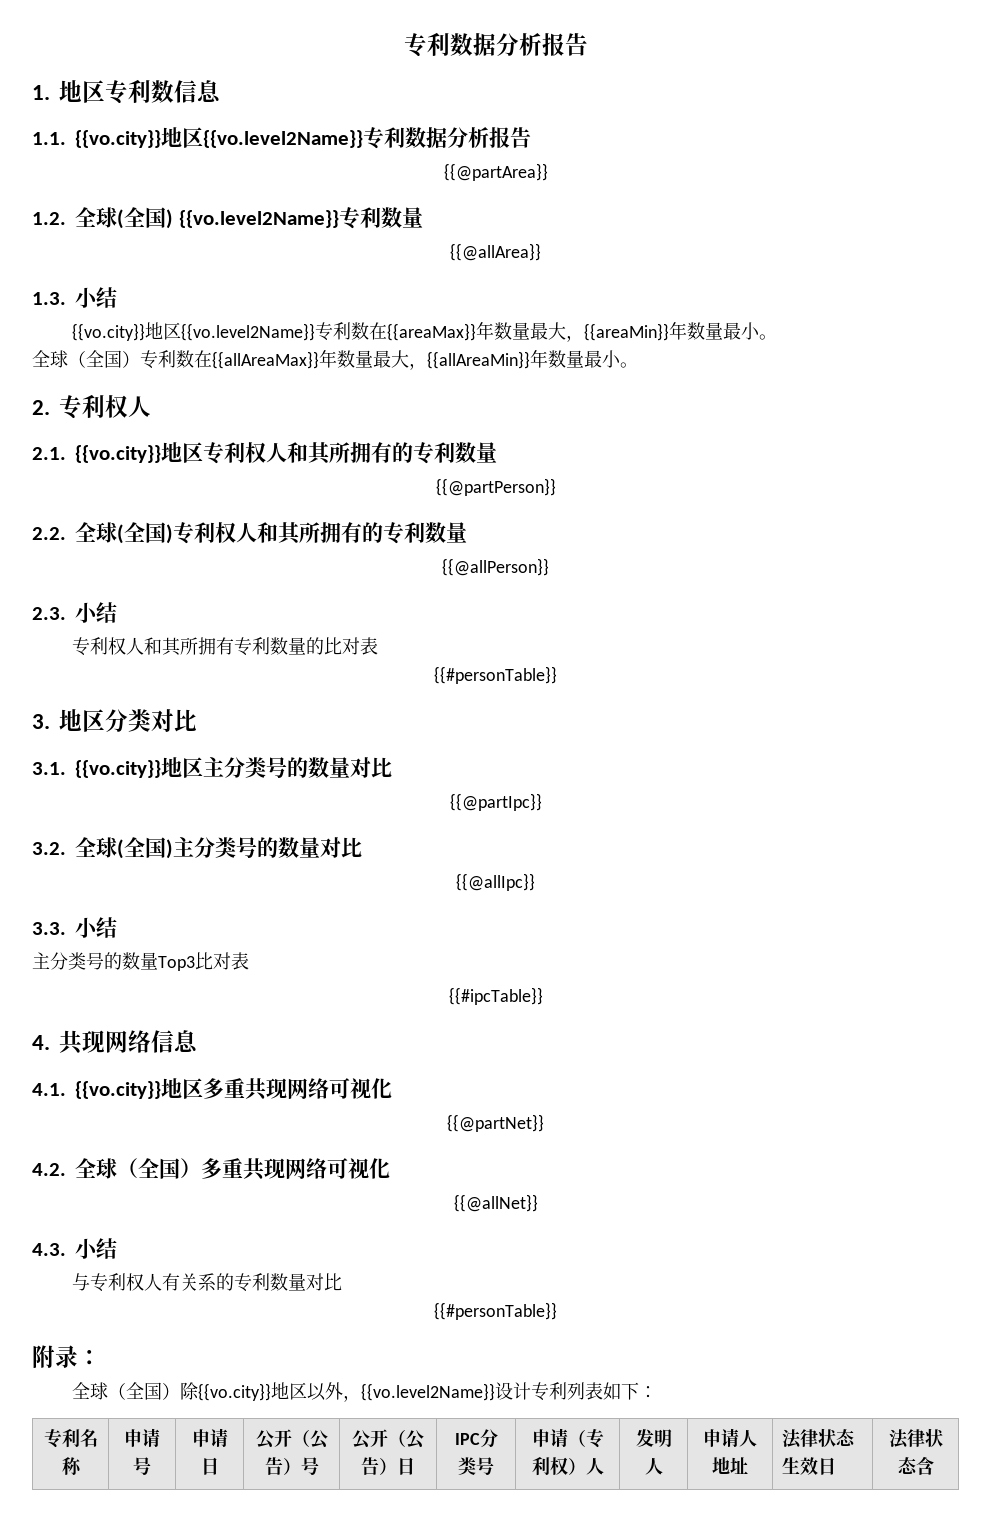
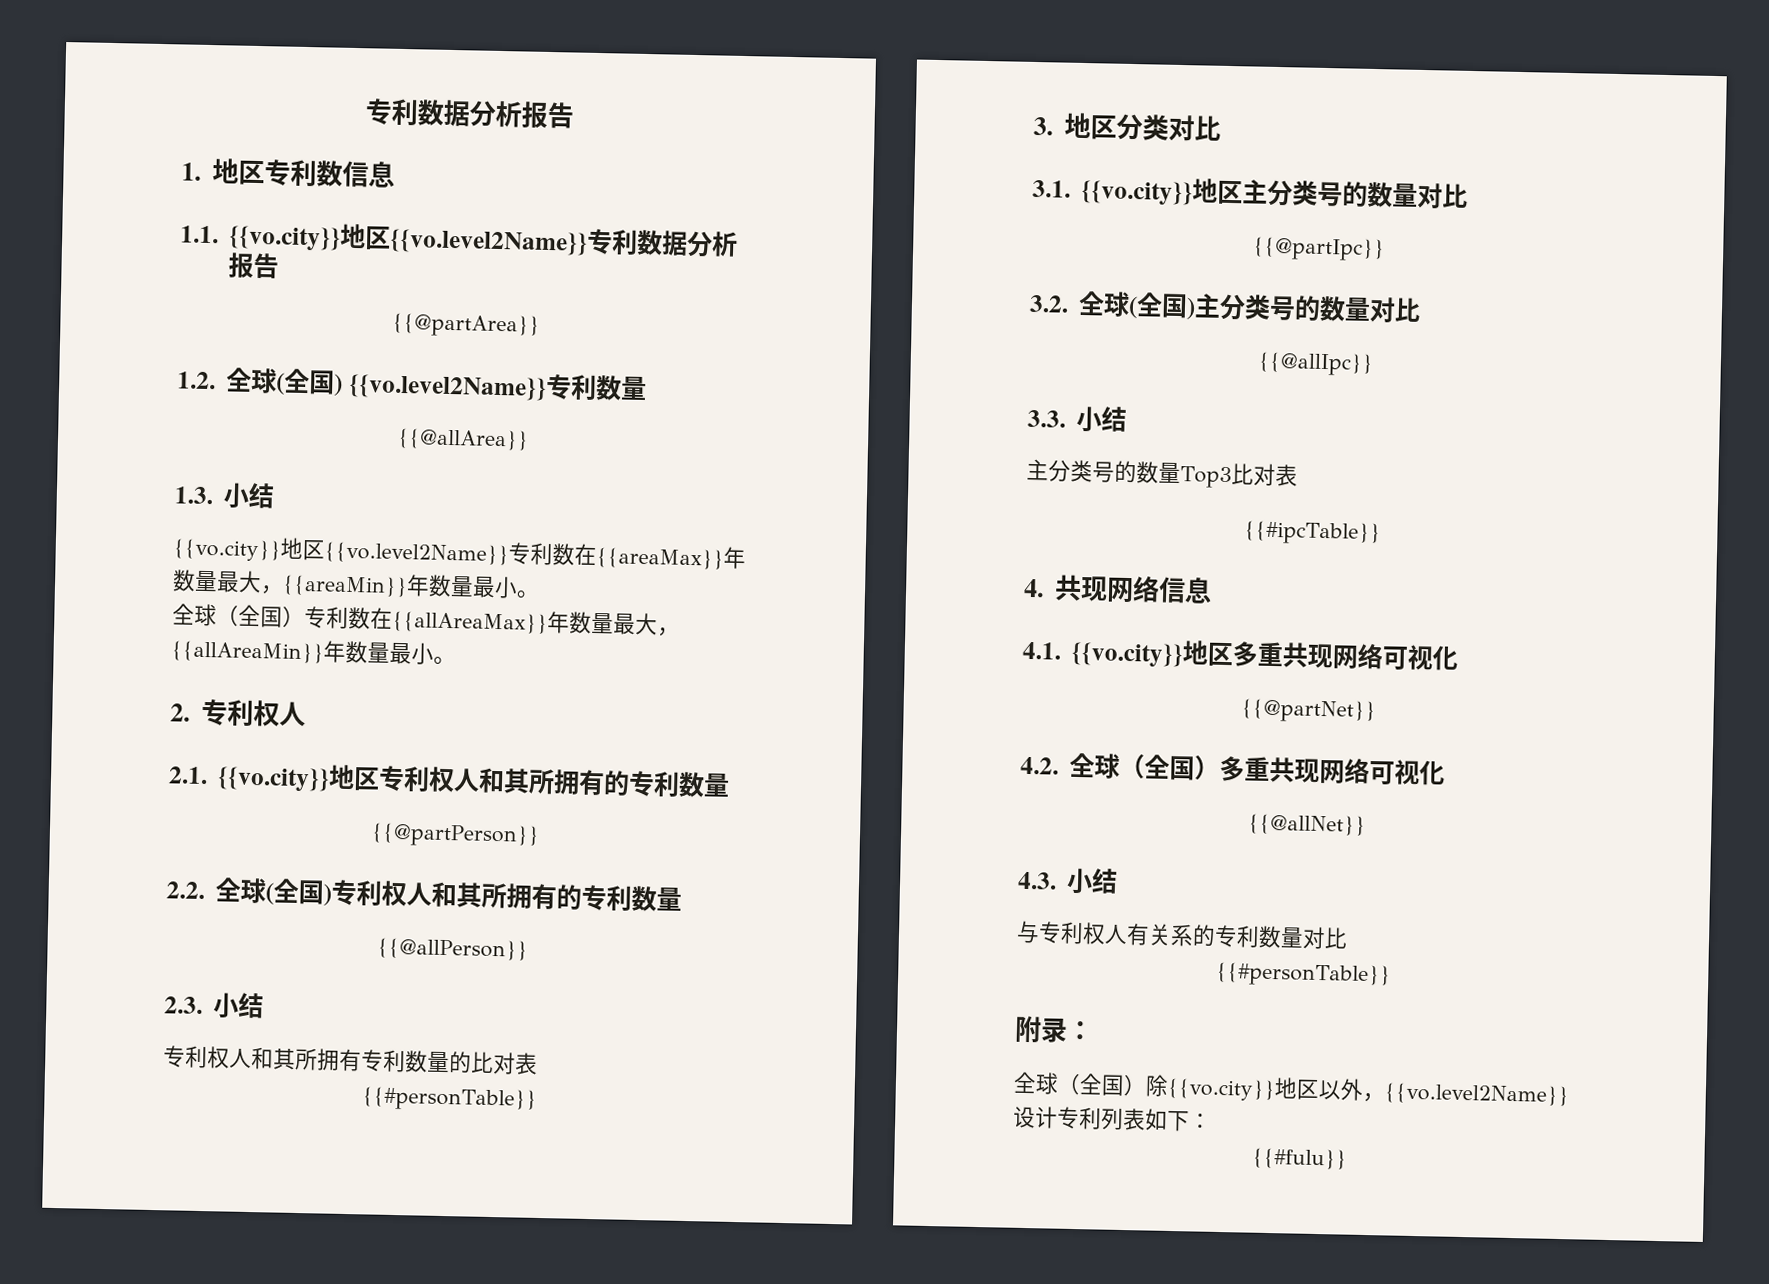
- 专利名称 | 申请号 | 申请日 | 公开（公告）号 | 公开（公告）日 | IPC分类号 | 申请（专利权）人 | 发明人 | 申请人地址 | 法律状态生效日 | 法律状态含
+ {{#fulu}}

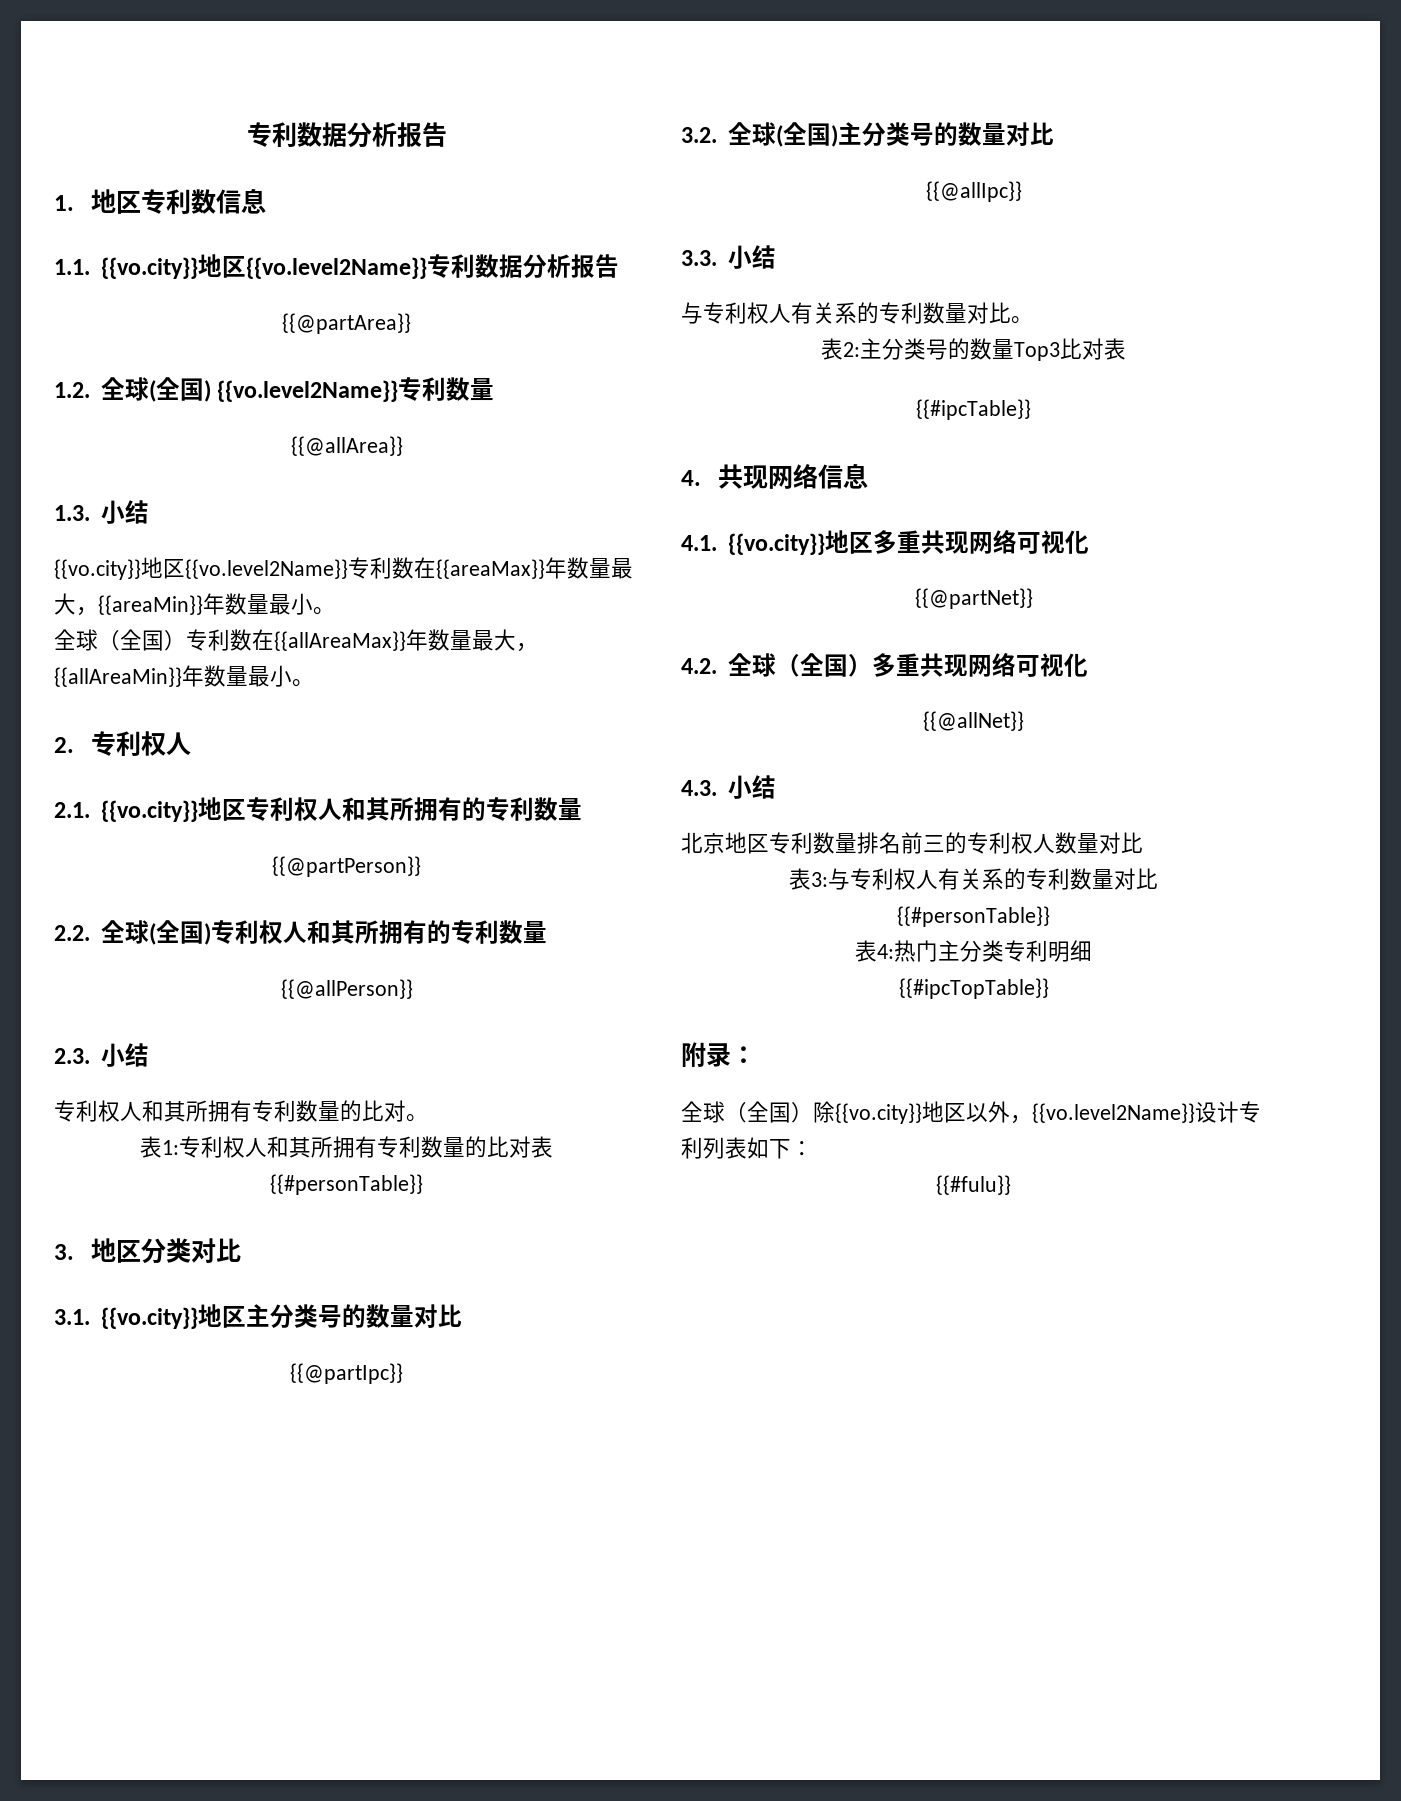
- 专利权人和其所拥有专利数量的比对表
+ 专利权人和其所拥有专利数量的比对。
+ 表1:专利权人和其所拥有专利数量的比对表
- 主分类号的数量Top3比对表
+ 与专利权人有关系的专利数量对比。
+ 表2:主分类号的数量Top3比对表
- 与专利权人有关系的专利数量对比
+ 北京地区专利数量排名前三的专利权人数量对比
+ 表3:与专利权人有关系的专利数量对比
+ 表4:热门主分类专利明细
+ {{#ipcTopTable}}

